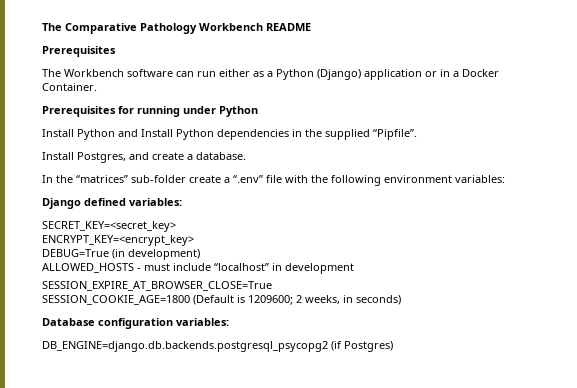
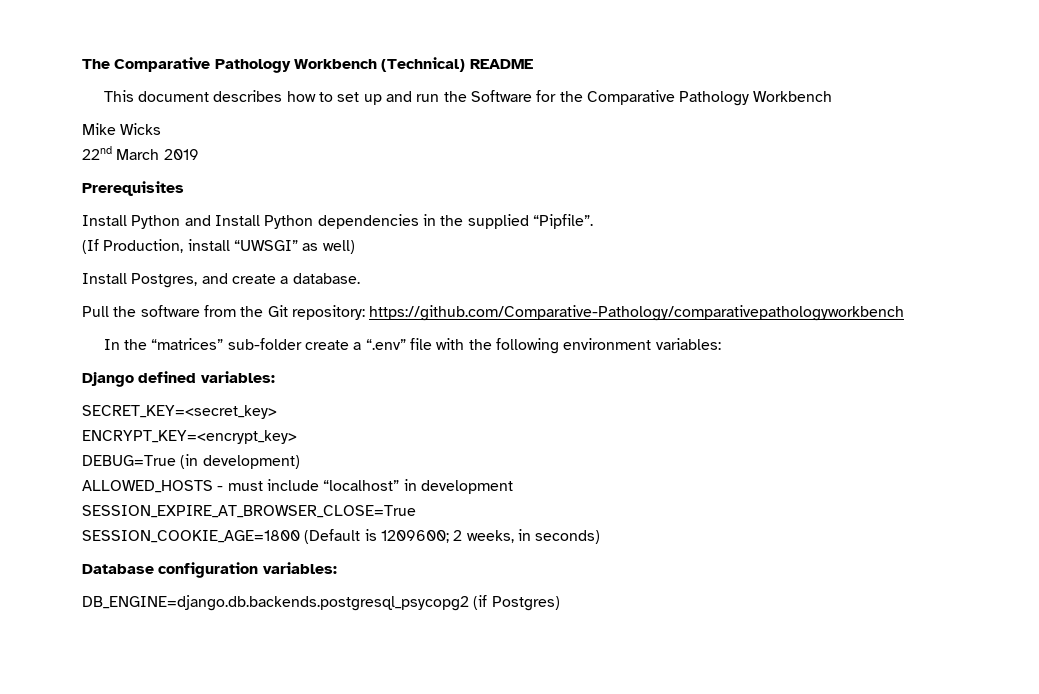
- The Comparative Pathology Workbench README
+ The Comparative Pathology Workbench (Technical) README
+ This document describes how to set up and run the Software for the Comparative Pathology Workbench
+ Mike Wicks
+ 22nd March 2019
  Prerequisites
- The Workbench software can run either as a Python (Django) application or in a Docker Container.
- Prerequisites for running under Python
+ (If Production, install “UWSGI” as well)
+ Pull the software from the Git repository: https://github.com/Comparative-Pathology/comparativepathologyworkbench

